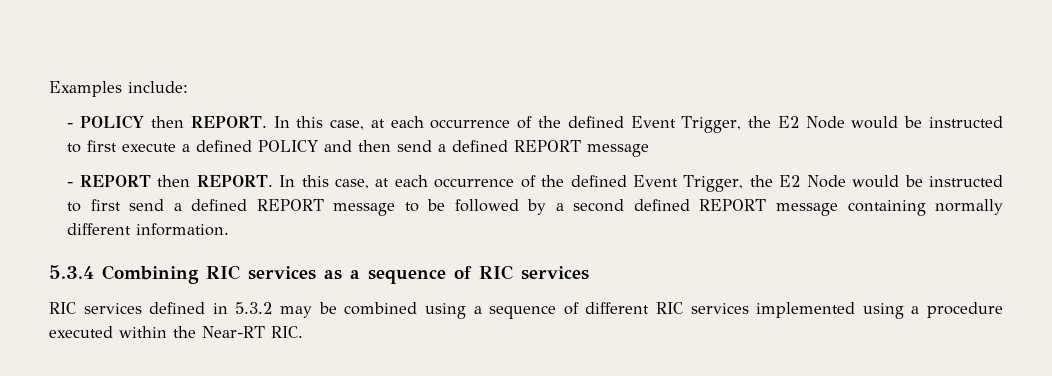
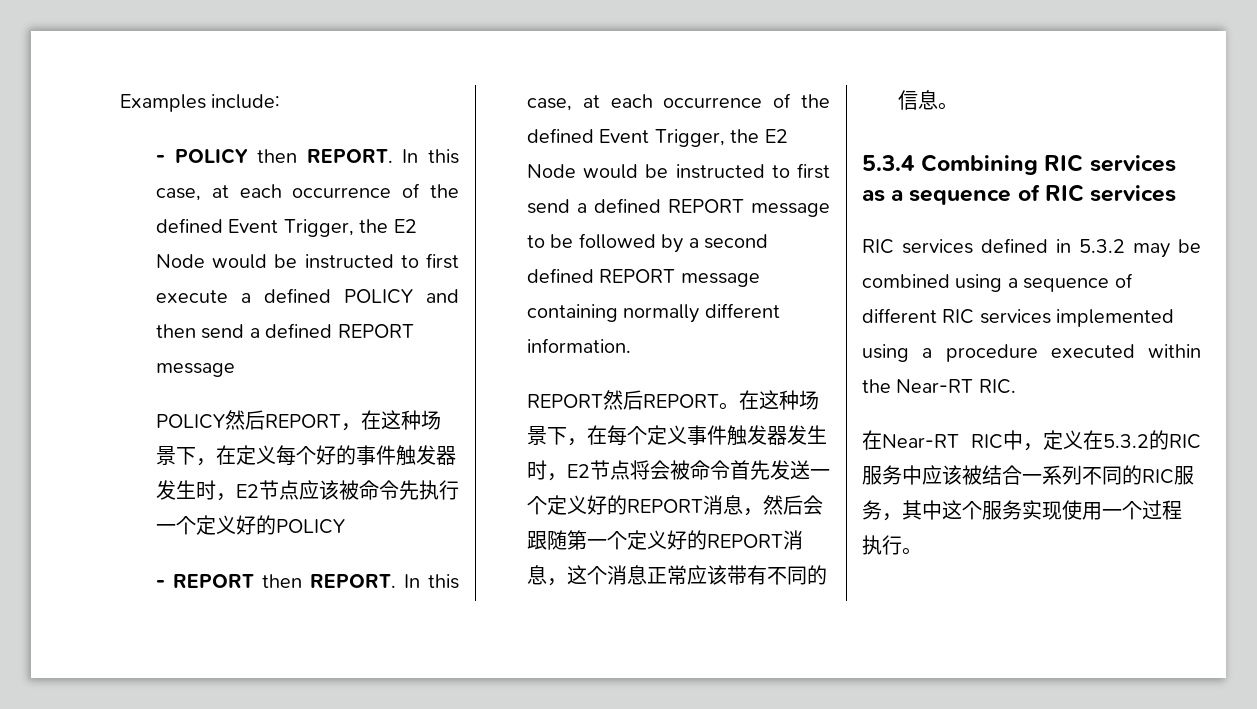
+ POLICY然后REPORT，在这种场景下，在定义每个好的事件触发器发生时，E2节点应该被命令先执行一个定义好的POLICY
+ REPORT然后REPORT。在这种场景下，在每个定义事件触发器发生时，E2节点将会被命令首先发送一个定义好的REPORT消息，然后会跟随第一个定义好的REPORT消息，这个消息正常应该带有不同的信息。
+ 在Near-RT RIC中，定义在5.3.2的RIC服务中应该被结合一系列不同的RIC服务，其中这个服务实现使用一个过程执行。

